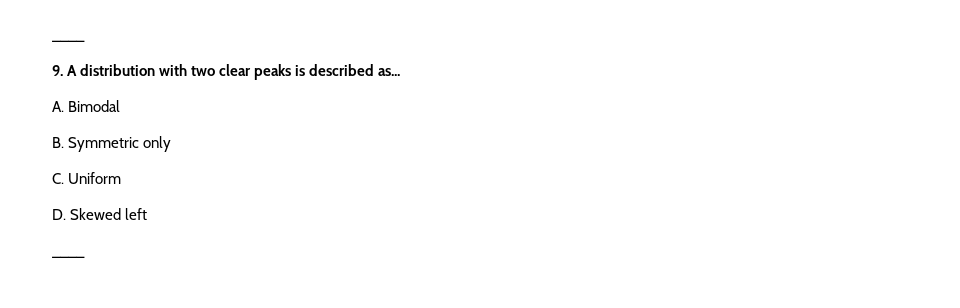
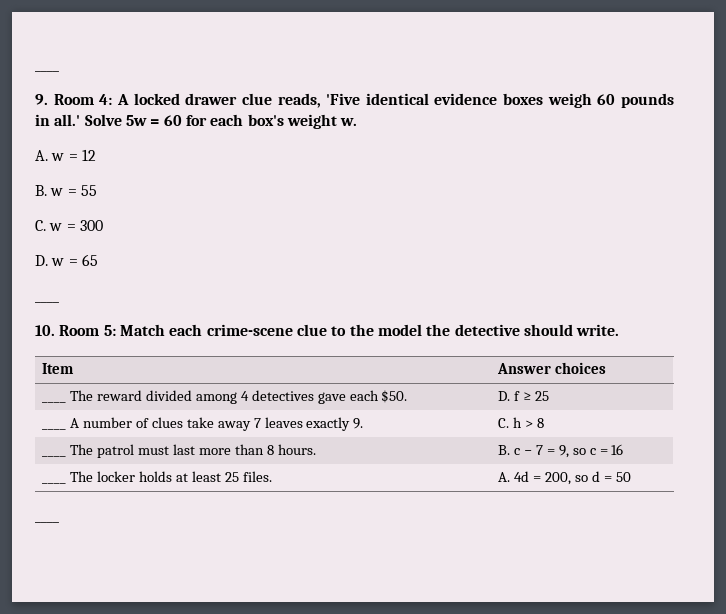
- 9. A distribution with two clear peaks is described as...
- A. Bimodal
- B. Symmetric only
- C. Uniform
- D. Skewed left
+ 9. Room 4: A locked drawer clue reads, 'Five identical evidence boxes weigh 60 pounds in all.' Solve 5w = 60 for each box's weight w.
+ A. w = 12
+ B. w = 55
+ C. w = 300
+ D. w = 65
+ ____
+ 10. Room 5: Match each crime-scene clue to the model the detective should write.
+ Item | Answer choices
+ ____ The reward divided among 4 detectives gave each $50. | D. f ≥ 25
+ ____ A number of clues take away 7 leaves exactly 9. | C. h > 8
+ ____ The patrol must last more than 8 hours. | B. c − 7 = 9, so c = 16
+ ____ The locker holds at least 25 files. | A. 4d = 200, so d = 50

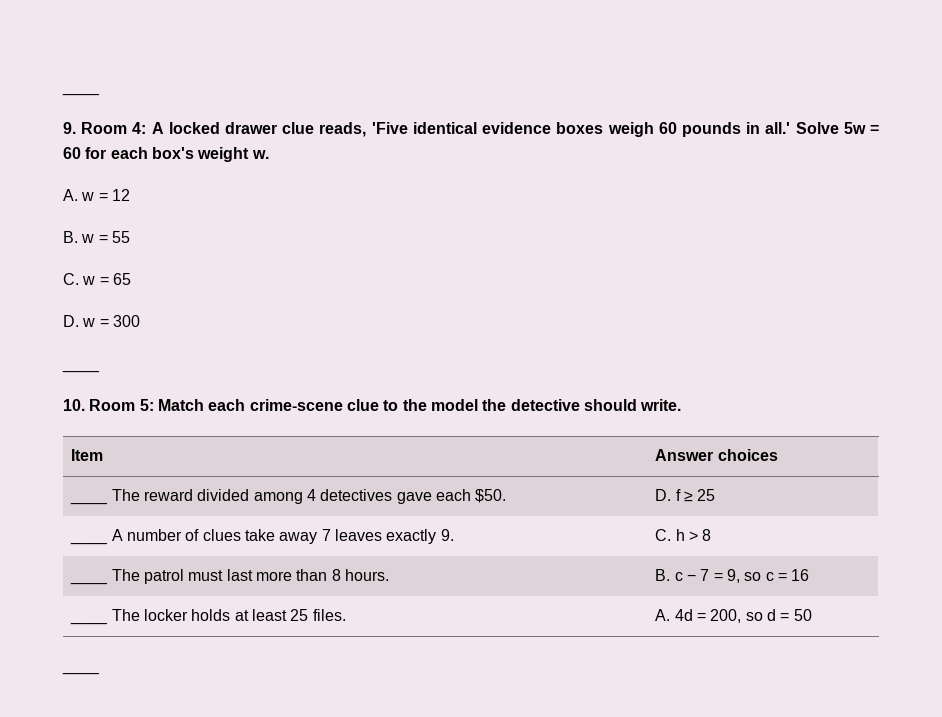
- C. w = 300
+ C. w = 65
- D. w = 65
+ D. w = 300

